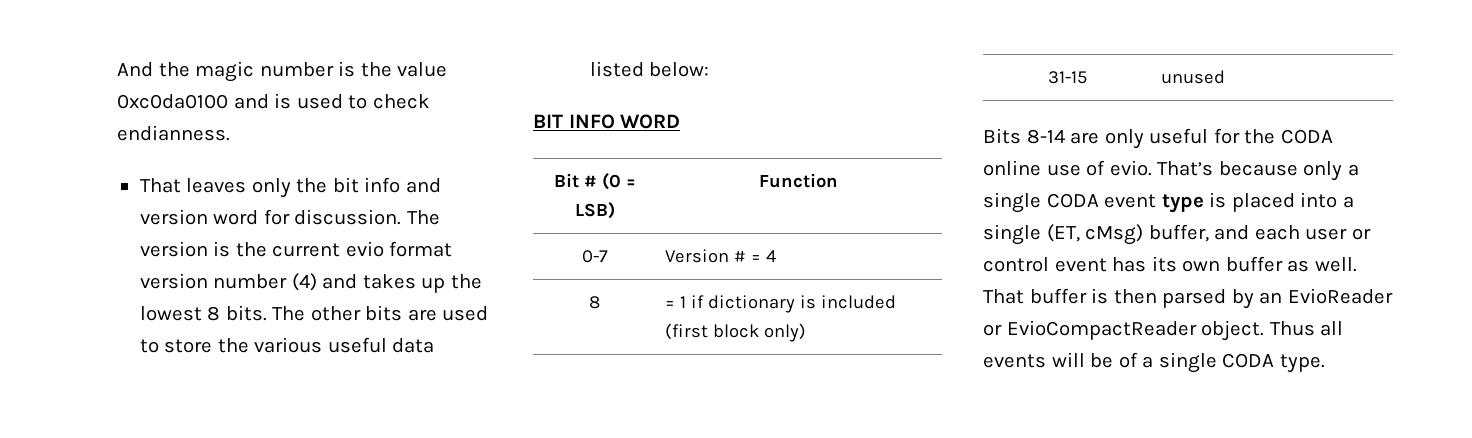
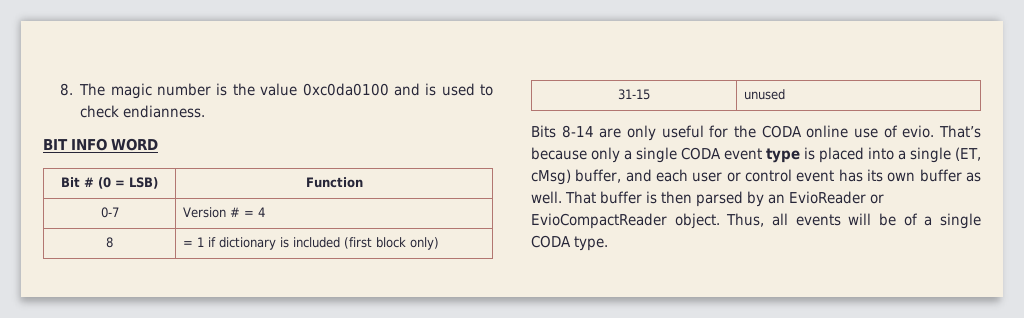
- And the magic number is the value 0xc0da0100 and is used to check endianness.
+ 8. The magic number is the value 0xc0da0100 and is used to check endianness.
- That leaves only the bit info and version word for discussion. The version is the current evio format version number (4) and takes up the lowest 8 bits. The other bits are used to store the various useful data listed below:
- Thus all events will be of a single CODA type.
+ Thus, all events will be of a single CODA type.

